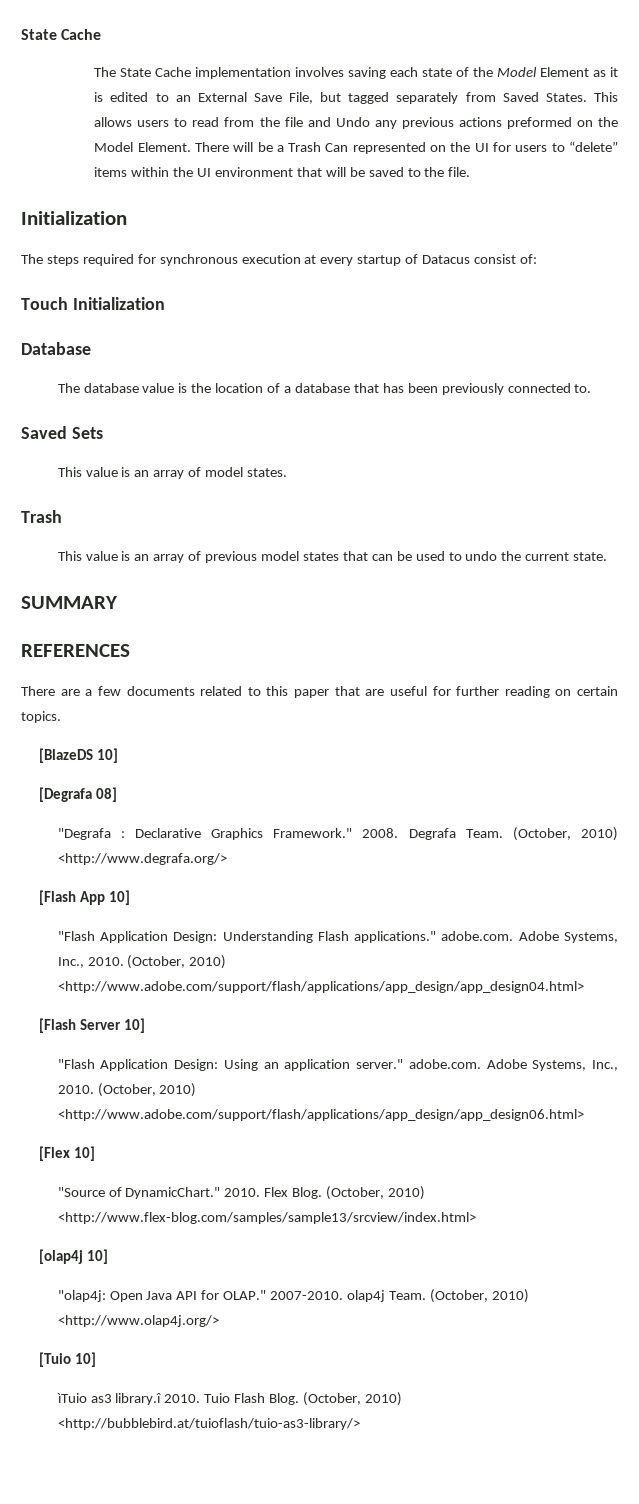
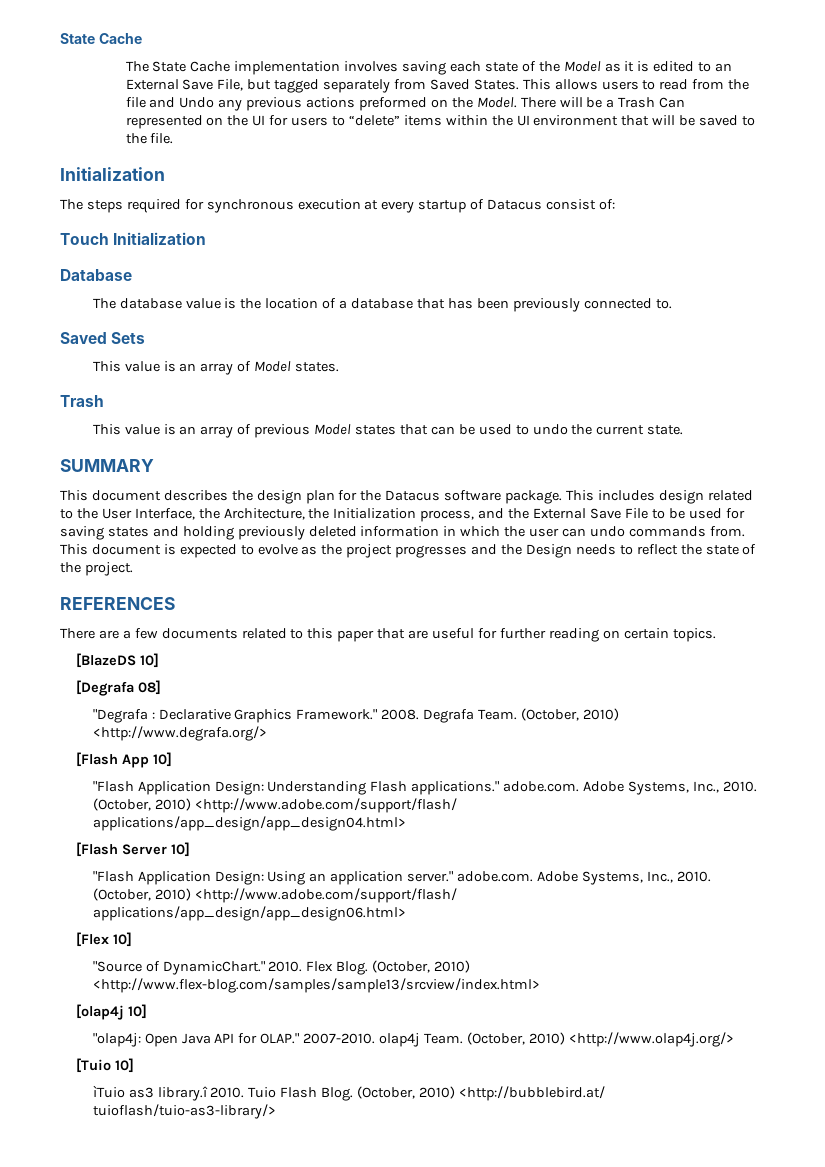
- The State Cache implementation involves saving each state of the Model Element as it is edited to an External Save File, but tagged separately from Saved States.
+ The State Cache implementation involves saving each state of the Model as it is edited to an External Save File, but tagged separately from Saved States.
- This allows users to read from the file and Undo any previous actions preformed on the Model Element.
+ This allows users to read from the file and Undo any previous actions preformed on the Model.
- This value is an array of model states.
+ This value is an array of Model states.
- This value is an array of previous model states that can be used to undo the current state.
+ This value is an array of previous Model states that can be used to undo the current state.
+ This document describes the design plan for the Datacus software package. This includes design related to the User Interface, the Architecture, the Initialization process, and the External Save File to be used for saving states and holding previously deleted information in which the user can undo commands from. This document is expected to evolve as the project progresses and the Design needs to reflect the state of the project.
- (October, 2010) <http://www.adobe.com/support/flash/applications/app_design/app_design04.html>
+ (October, 2010) <http://www.adobe.com/support/flash/ applications/app_design/app_design04.html>
- (October, 2010) <http://www.adobe.com/support/flash/applications/app_design/app_design06.html>
+ (October, 2010) <http://www.adobe.com/support/flash/ applications/app_design/app_design06.html>
- (October, 2010) <http://bubblebird.at/tuioflash/tuio-as3-library/>
+ (October, 2010) <http://bubblebird.at/ tuioflash/tuio-as3-library/>

